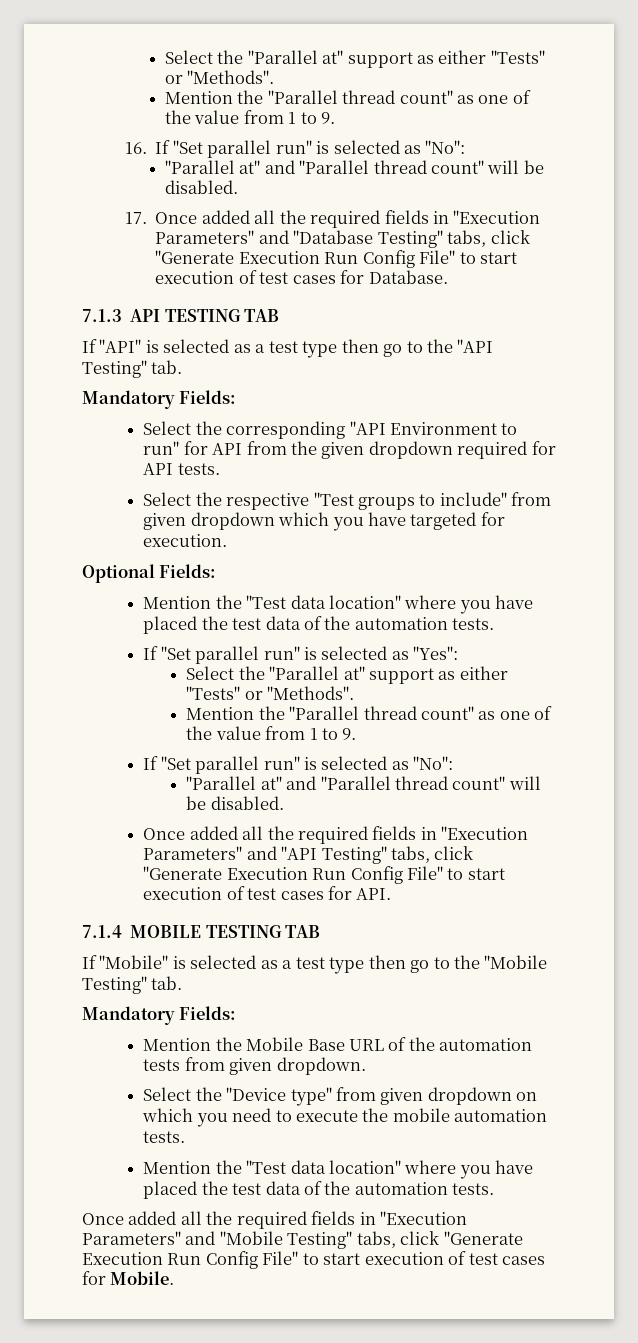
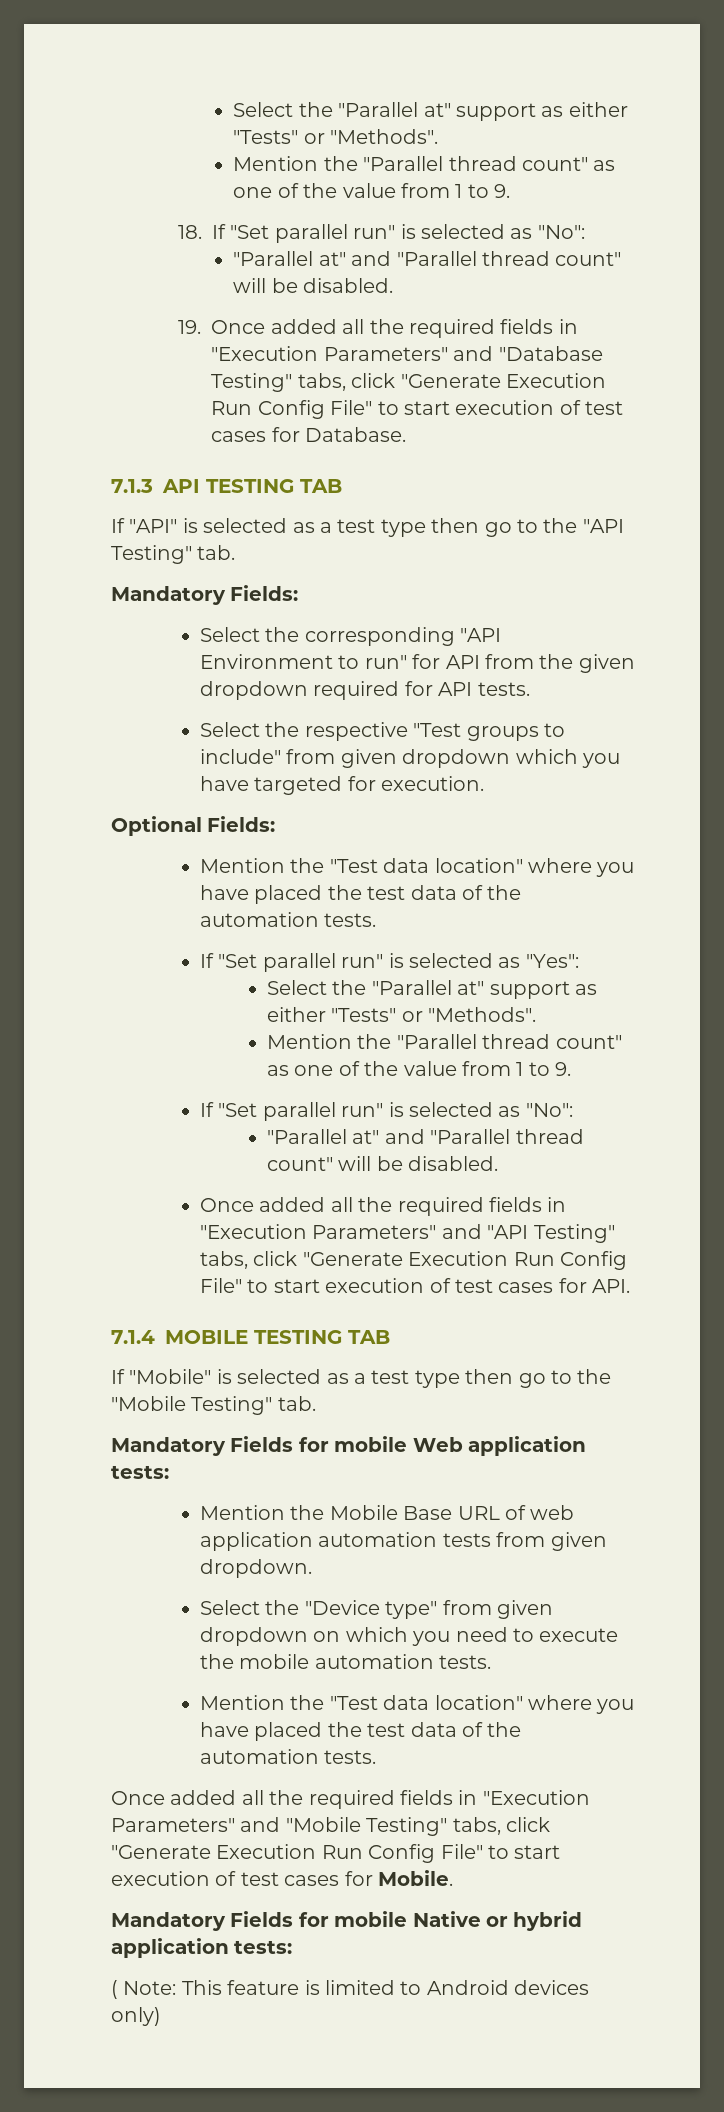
- 16. If "Set parallel run" is selected as "No":
+ 18. If "Set parallel run" is selected as "No":
- 17. Once added all the required fields in "Execution Parameters" and "Database Testing" tabs, click "Generate Execution Run Config File" to start execution of test cases for Database.
+ 19. Once added all the required fields in "Execution Parameters" and "Database Testing" tabs, click "Generate Execution Run Config File" to start execution of test cases for Database.
  If "Mobile" is selected as a test type then go to the "Mobile Testing" tab.
- Mandatory Fields:
+ Mandatory Fields for mobile Web application tests:
- Mention the Mobile Base URL of the automation tests from given dropdown.
+ Mention the Mobile Base URL of web application automation tests from given dropdown.
+ Mandatory Fields for mobile Native or hybrid application tests:
+ ( Note: This feature is limited to Android devices only)

